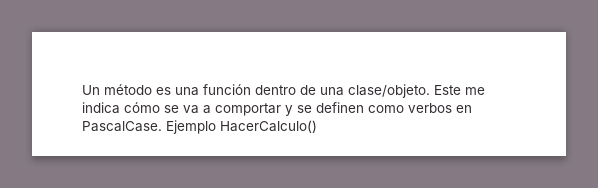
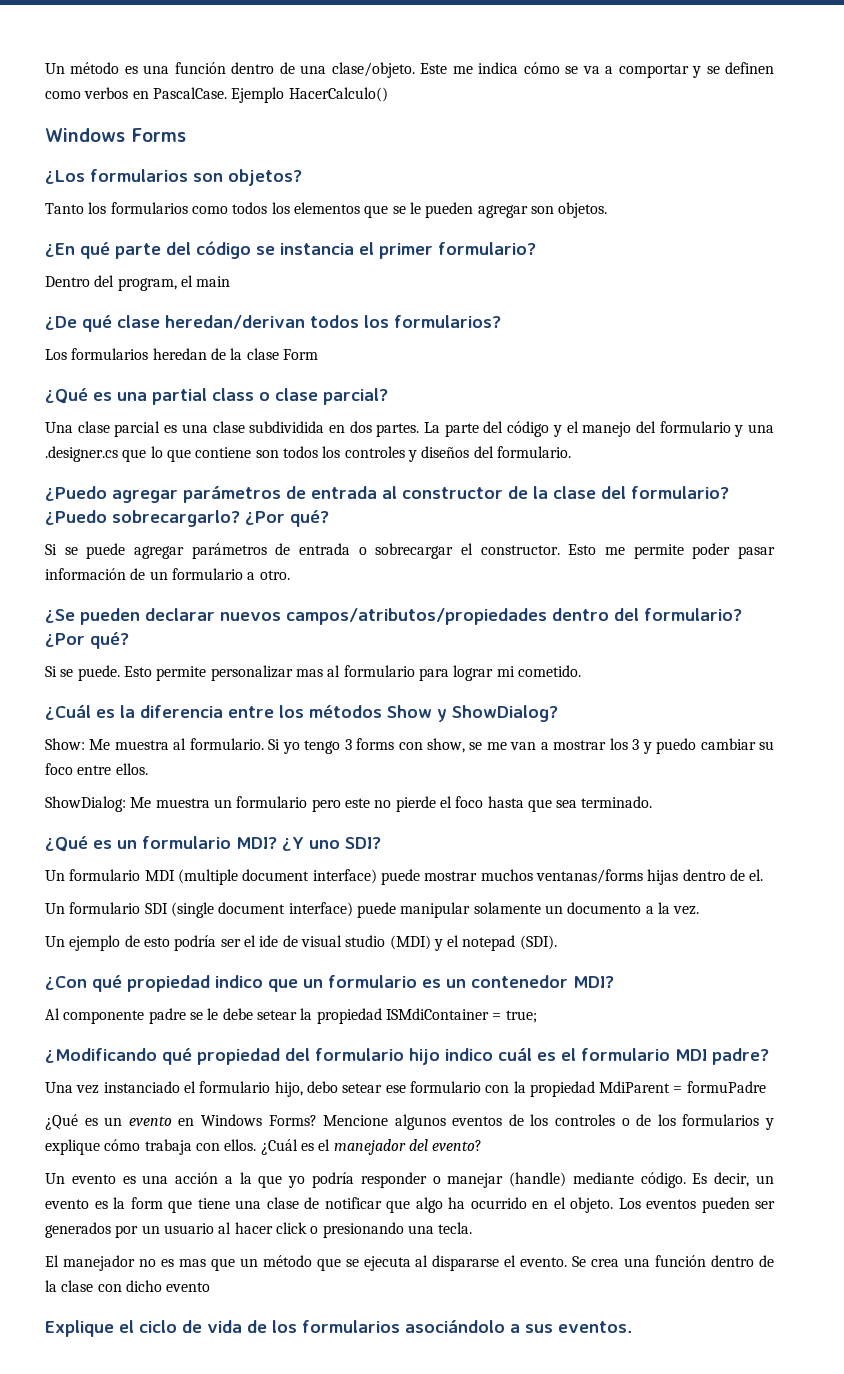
+ Windows Forms
+ ¿Los formularios son objetos?
+ Tanto los formularios como todos los elementos que se le pueden agregar son objetos.
+ ¿En qué parte del código se instancia el primer formulario?
+ Dentro del program, el main
+ ¿De qué clase heredan/derivan todos los formularios?
+ Los formularios heredan de la clase Form
+ ¿Qué es una partial class o clase parcial?
+ Una clase parcial es una clase subdividida en dos partes. La parte del código y el manejo del formulario y una .designer.cs que lo que contiene son todos los controles y diseños del formulario.
+ ¿Puedo agregar parámetros de entrada al constructor de la clase del formulario? ¿Puedo sobrecargarlo? ¿Por qué?
+ Si se puede agregar parámetros de entrada o sobrecargar el constructor. Esto me permite poder pasar información de un formulario a otro.
+ ¿Se pueden declarar nuevos campos/atributos/propiedades dentro del formulario? ¿Por qué?
+ Si se puede. Esto permite personalizar mas al formulario para lograr mi cometido.
+ ¿Cuál es la diferencia entre los métodos Show y ShowDialog?
+ Show: Me muestra al formulario. Si yo tengo 3 forms con show, se me van a mostrar los 3 y puedo cambiar su foco entre ellos.
+ ShowDialog: Me muestra un formulario pero este no pierde el foco hasta que sea terminado.
+ ¿Qué es un formulario MDI? ¿Y uno SDI?
+ Un formulario MDI (multiple document interface) puede mostrar muchos ventanas/forms hijas dentro de el.
+ Un formulario SDI (single document interface) puede manipular solamente un documento a la vez.
+ Un ejemplo de esto podría ser el ide de visual studio (MDI) y el notepad (SDI).
+ ¿Con qué propiedad indico que un formulario es un contenedor MDI?
+ Al componente padre se le debe setear la propiedad ISMdiContainer = true;
+ ¿Modificando qué propiedad del formulario hijo indico cuál es el formulario MDI padre?
+ Una vez instanciado el formulario hijo, debo setear ese formulario con la propiedad MdiParent = formuPadre
+ ¿Qué es un evento en Windows Forms? Mencione algunos eventos de los controles o de los formularios y explique cómo trabaja con ellos. ¿Cuál es el manejador del evento?
+ Un evento es una acción a la que yo podría responder o manejar (handle) mediante código. Es decir, un evento es la form que tiene una clase de notificar que algo ha ocurrido en el objeto. Los eventos pueden ser generados por un usuario al hacer click o presionando una tecla.
+ El manejador no es mas que un método que se ejecuta al dispararse el evento. Se crea una función dentro de la clase con dicho evento
+ Explique el ciclo de vida de los formularios asociándolo a sus eventos.

